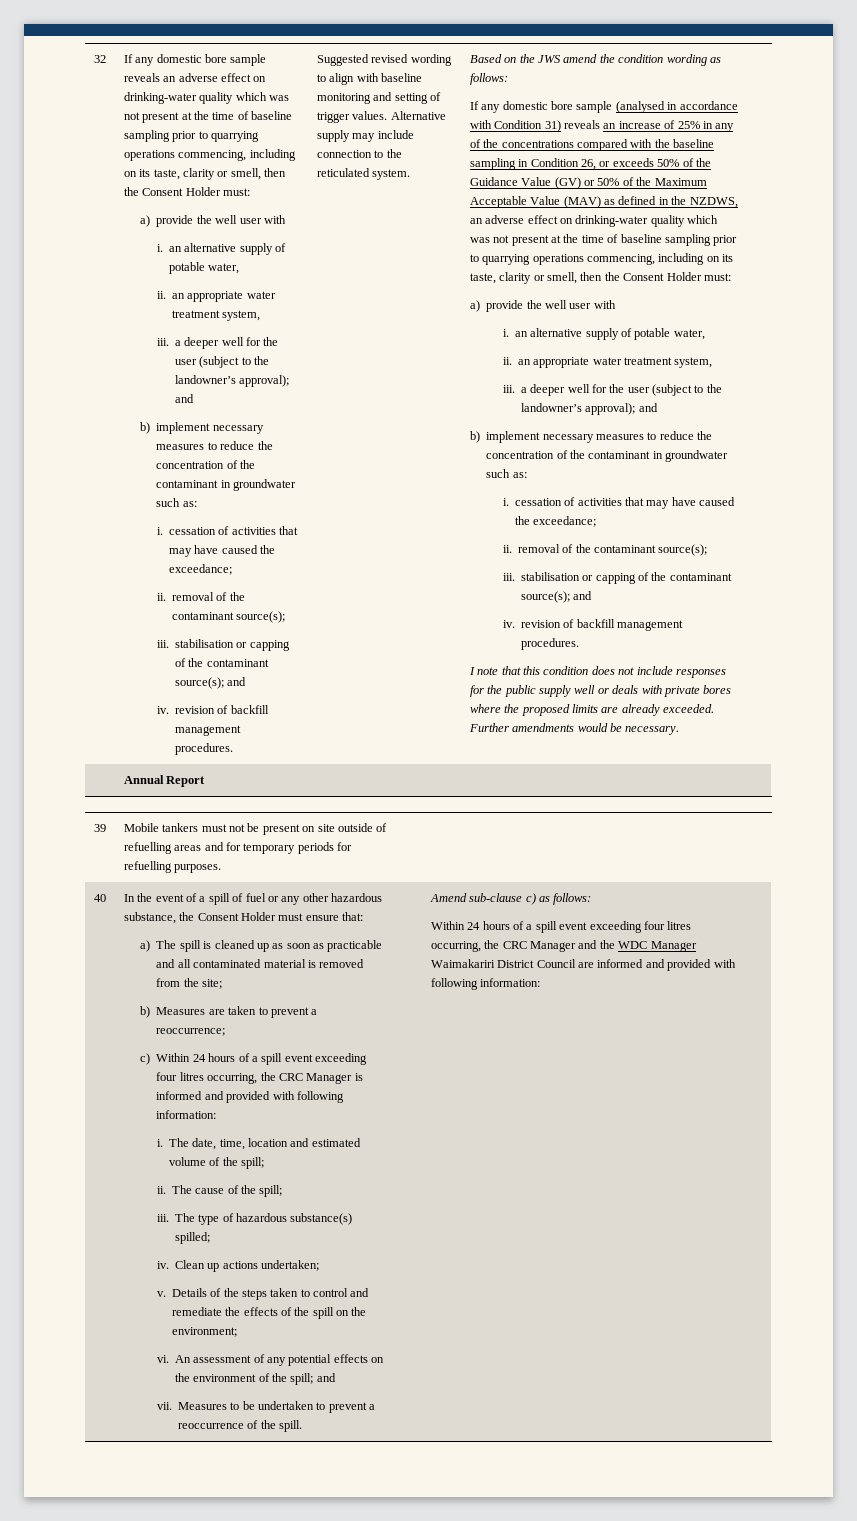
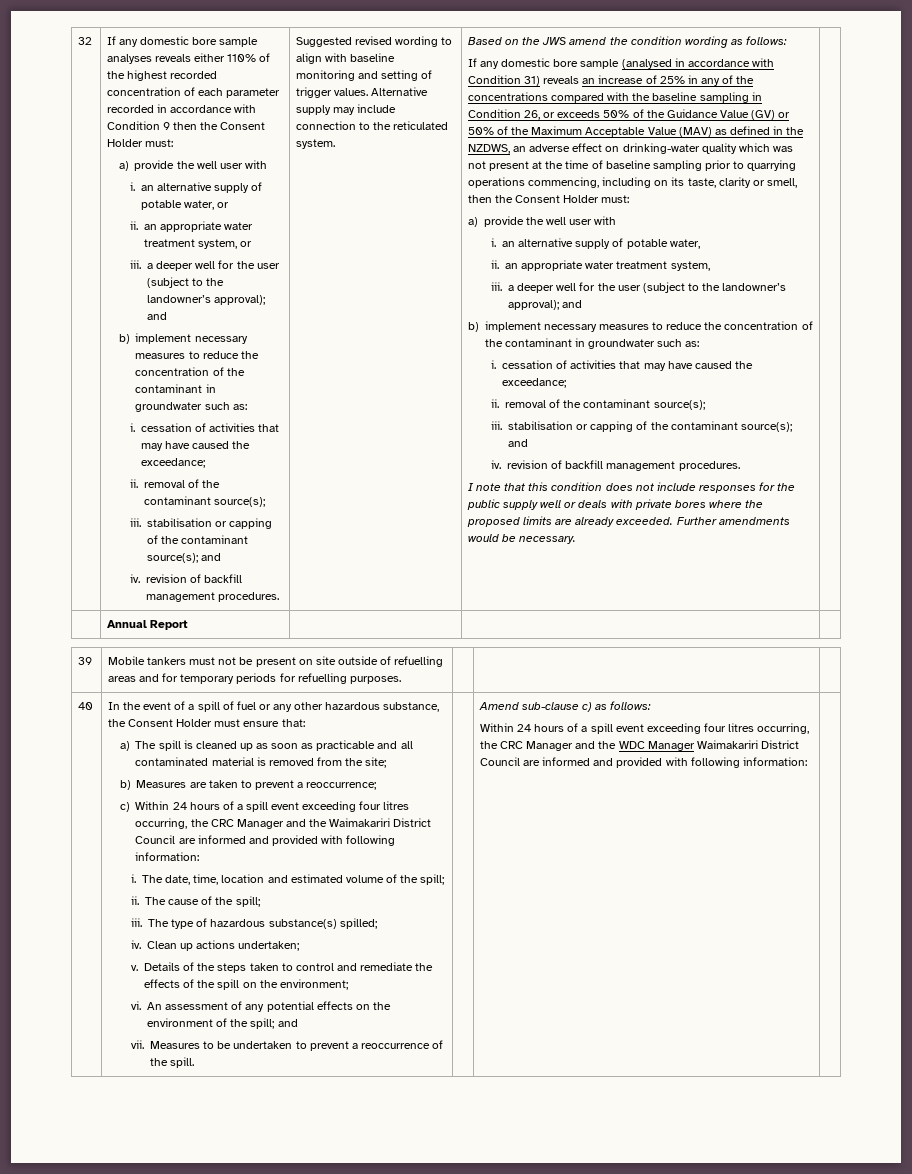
- If any domestic bore sample reveals an adverse effect on drinking-water quality which was not present at the time of baseline sampling prior to quarrying operations commencing, including on its taste, clarity or smell, then the Consent Holder must:
+ If any domestic bore sample analyses reveals either 110% of the highest recorded concentration of each parameter recorded in accordance with Condition 9 then the Consent Holder must:
  a) provide the well user with
- i. an alternative supply of potable water,
- ii. an appropriate water treatment system,
+ i. an alternative supply of potable water, or
+ ii. an appropriate water treatment system, or
- c) Within 24 hours of a spill event exceeding four litres occurring, the CRC Manager is informed and provided with following information:
+ c) Within 24 hours of a spill event exceeding four litres occurring, the CRC Manager and the Waimakariri District Council are informed and provided with following information:

